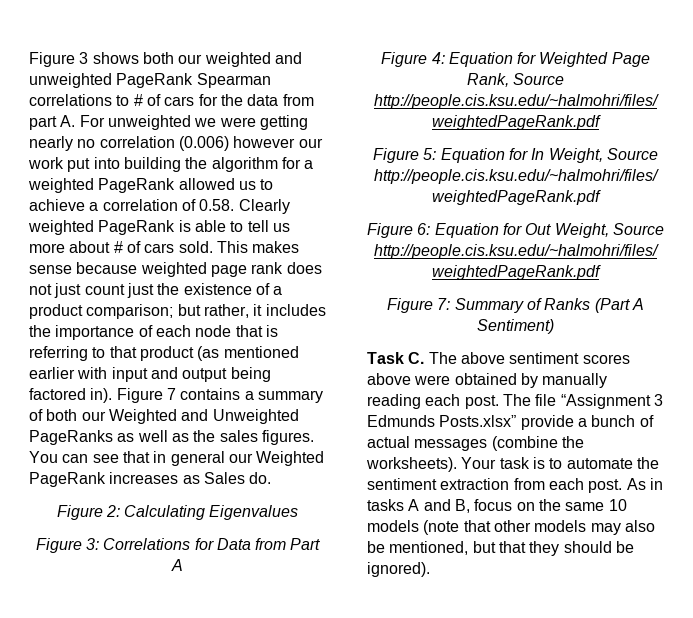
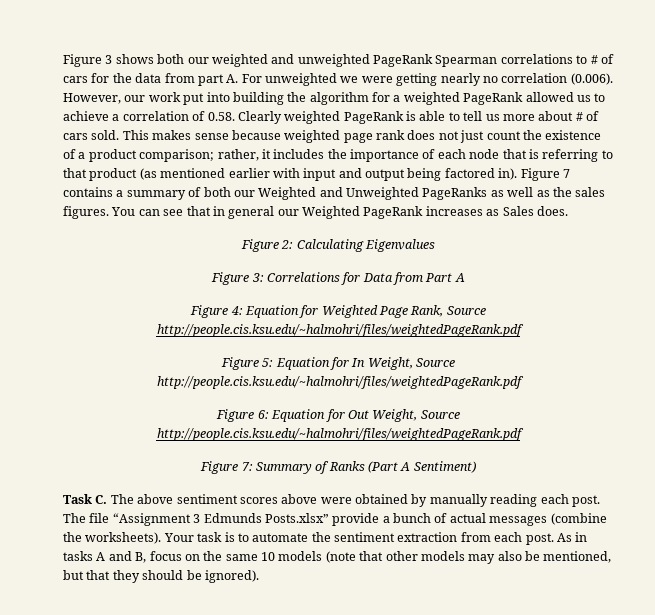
- Figure 3 shows both our weighted and unweighted PageRank Spearman correlations to # of cars for the data from part A. For unweighted we were getting nearly no correlation (0.006) however our work put into building the algorithm for a weighted PageRank allowed us to achieve a correlation of 0.58. Clearly weighted PageRank is able to tell us more about # of cars sold.
+ Figure 3 shows both our weighted and unweighted PageRank Spearman correlations to # of cars for the data from part A. For unweighted we were getting nearly no correlation (0.006). However, our work put into building the algorithm for a weighted PageRank allowed us to achieve a correlation of 0.58. Clearly weighted PageRank is able to tell us more about # of cars sold.
- This makes sense because weighted page rank does not just count just the existence of a product comparison; but rather, it includes the importance of each node that is referring to that product (as mentioned earlier with input and output being factored in).
+ This makes sense because weighted page rank does not just count the existence of a product comparison; rather, it includes the importance of each node that is referring to that product (as mentioned earlier with input and output being factored in).
- You can see that in general our Weighted PageRank increases as Sales do.
+ You can see that in general our Weighted PageRank increases as Sales does.

